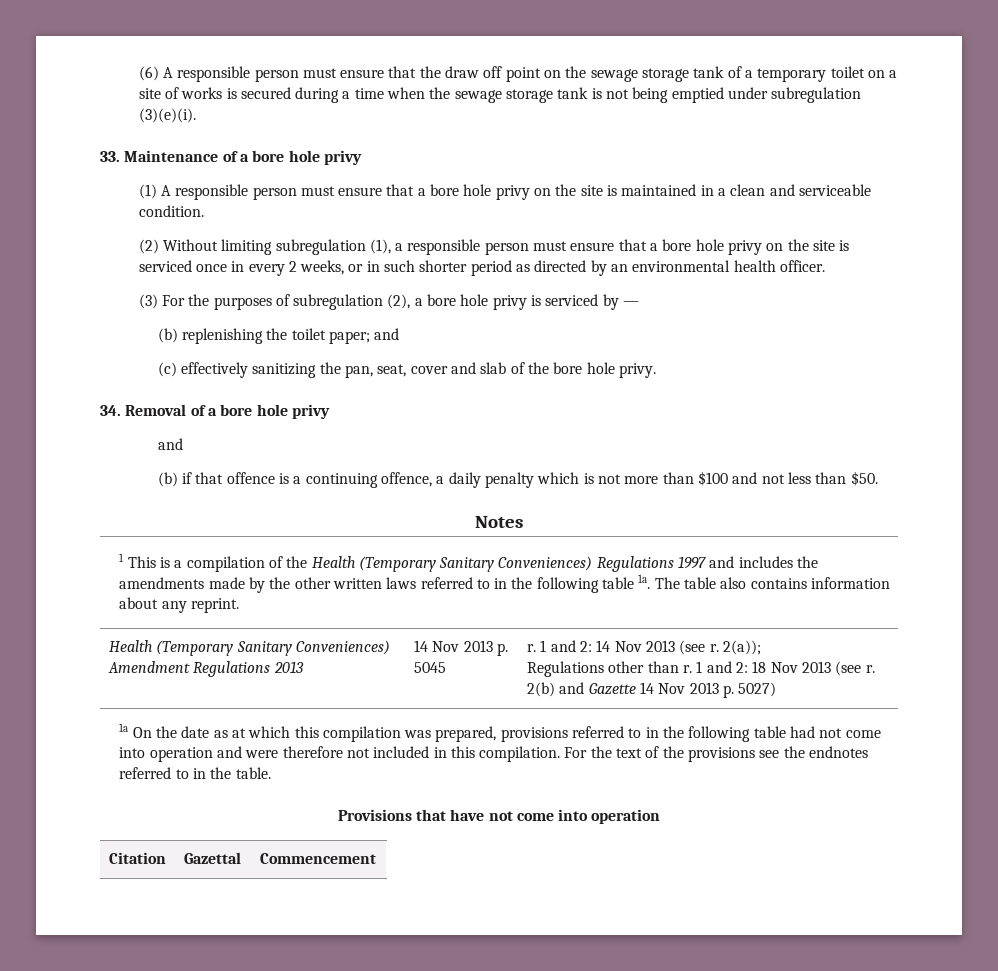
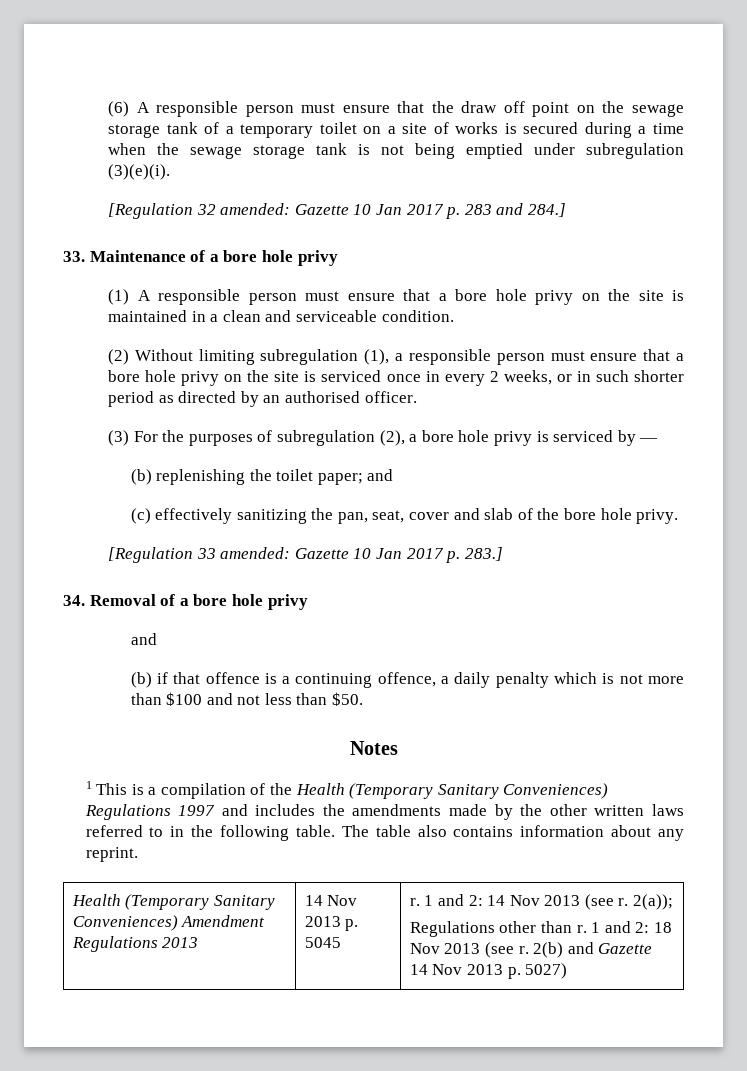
+ [Regulation 32 amended: Gazette 10 Jan 2017 p. 283 and 284.]
- (2) Without limiting subregulation (1), a responsible person must ensure that a bore hole privy on the site is serviced once in every 2 weeks, or in such shorter period as directed by an environmental health officer.
+ (2) Without limiting subregulation (1), a responsible person must ensure that a bore hole privy on the site is serviced once in every 2 weeks, or in such shorter period as directed by an authorised officer.
+ [Regulation 33 amended: Gazette 10 Jan 2017 p. 283.]
- 1 This is a compilation of the Health (Temporary Sanitary Conveniences) Regulations 1997 and includes the amendments made by the other written laws referred to in the following table 1a.
+ 1 This is a compilation of the Health (Temporary Sanitary Conveniences) Regulations 1997 and includes the amendments made by the other written laws referred to in the following table.
- 1a On the date as at which this compilation was prepared, provisions referred to in the following table had not come into operation and were therefore not included in this compilation. For the text of the provisions see the endnotes referred to in the table.
- Provisions that have not come into operation
- Citation | Gazettal | Commencement

